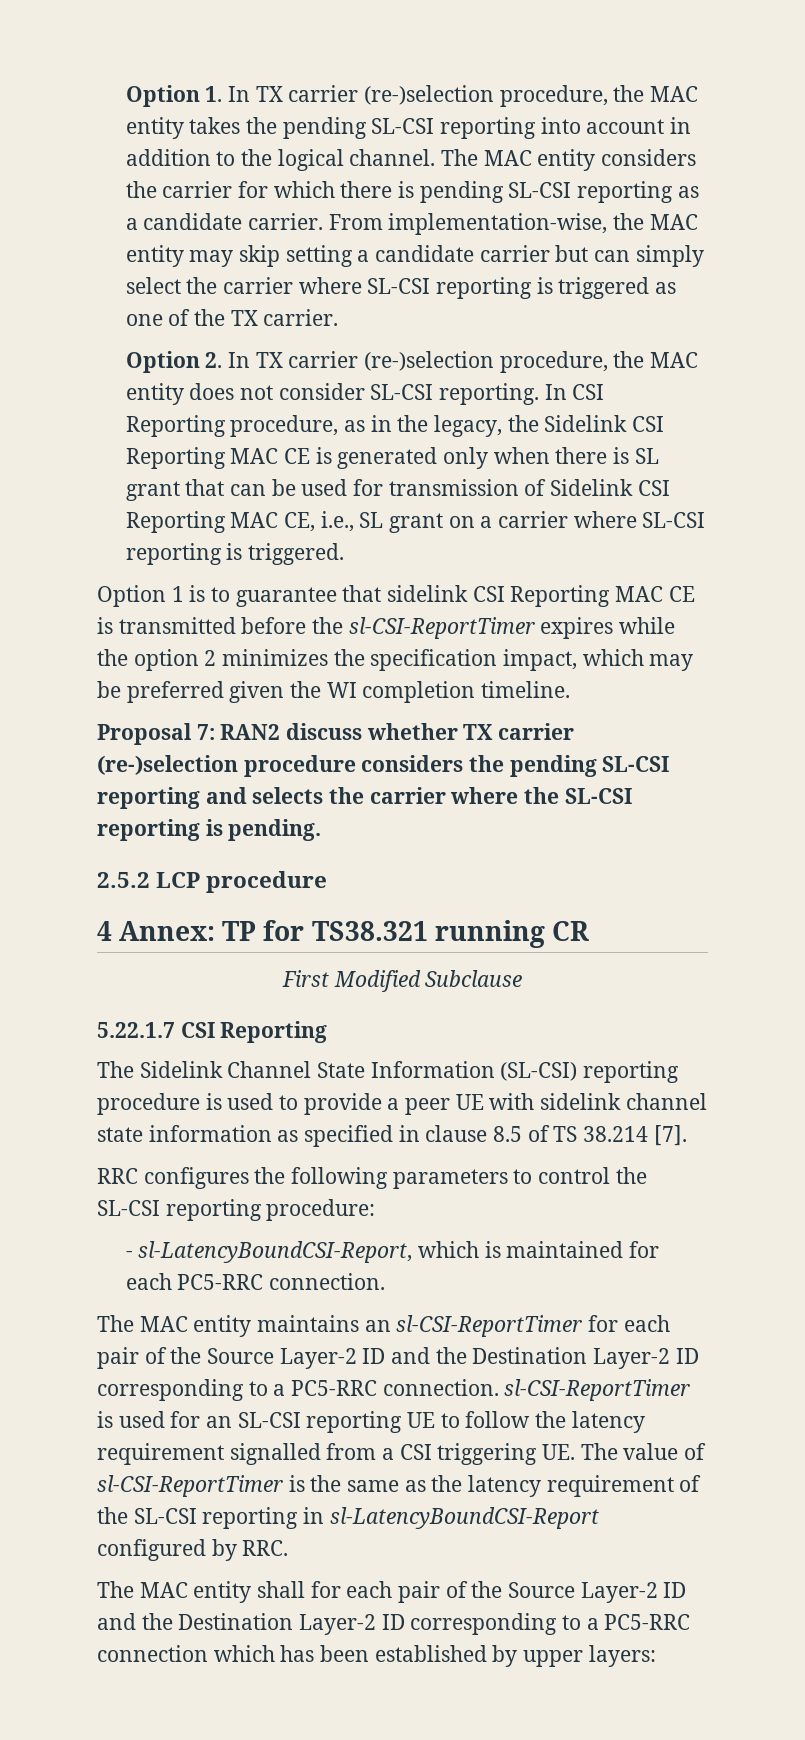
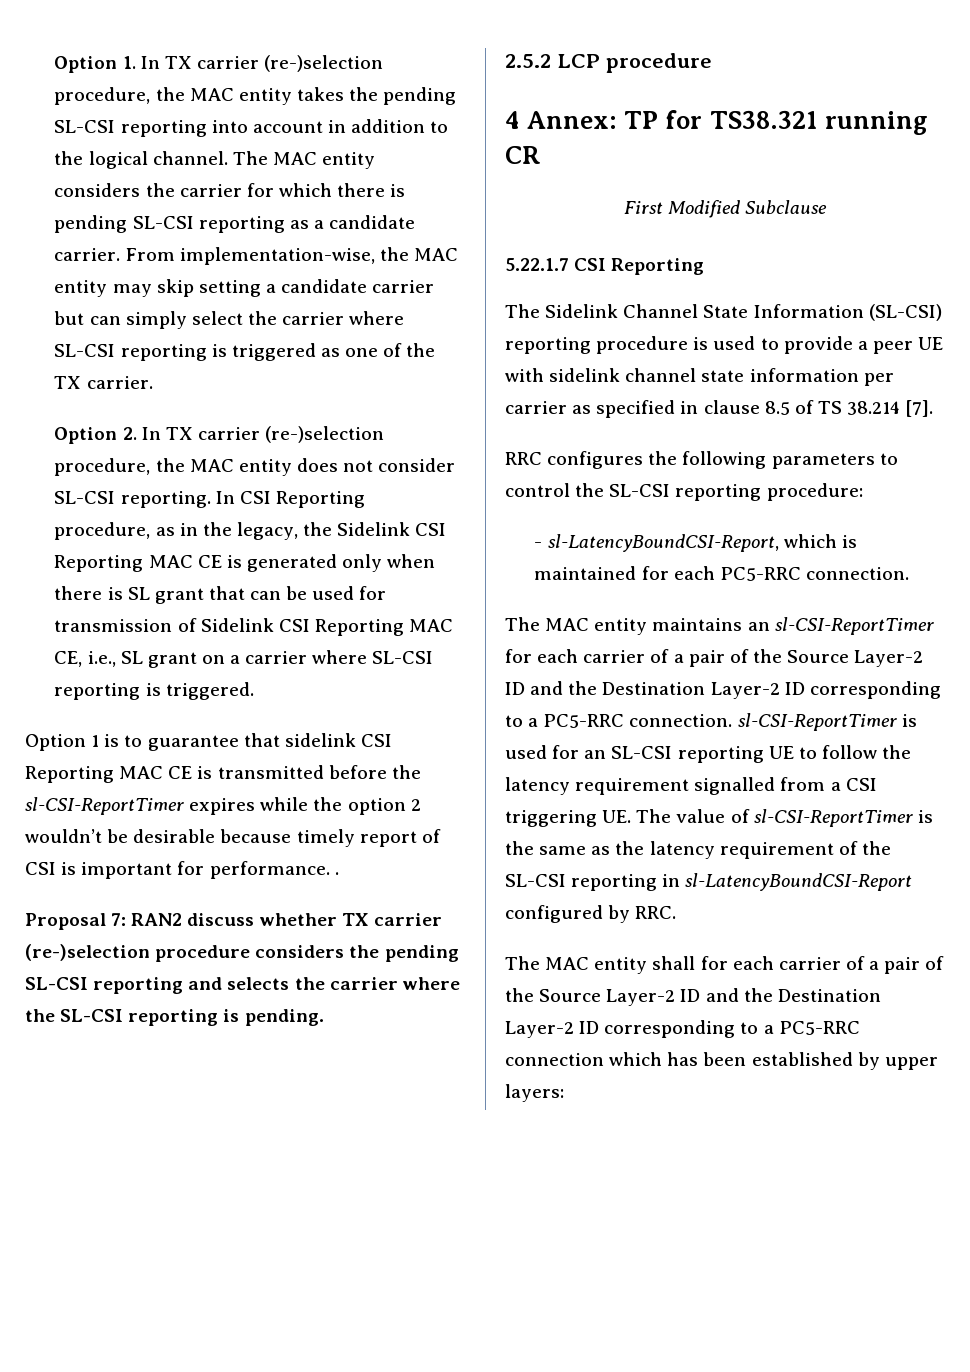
- Option 1 is to guarantee that sidelink CSI Reporting MAC CE is transmitted before the sl-CSI-ReportTimer expires while the option 2 minimizes the specification impact, which may be preferred given the WI completion timeline.
+ Option 1 is to guarantee that sidelink CSI Reporting MAC CE is transmitted before the sl-CSI-ReportTimer expires while the option 2 wouldn’t be desirable because timely report of CSI is important for performance. .
- The Sidelink Channel State Information (SL-CSI) reporting procedure is used to provide a peer UE with sidelink channel state information as specified in clause 8.5 of TS 38.214 [7].
+ The Sidelink Channel State Information (SL-CSI) reporting procedure is used to provide a peer UE with sidelink channel state information per carrier as specified in clause 8.5 of TS 38.214 [7].
- The MAC entity maintains an sl-CSI-ReportTimer for each pair of the Source Layer-2 ID and the Destination Layer-2 ID corresponding to a PC5-RRC connection. sl-CSI-ReportTimer is used for an SL-CSI reporting UE to follow the latency requirement signalled from a CSI triggering UE. The value of sl-CSI-ReportTimer is the same as the latency requirement of the SL-CSI reporting in sl-LatencyBoundCSI-Report configured by RRC.
+ The MAC entity maintains an sl-CSI-ReportTimer for each carrier of a pair of the Source Layer-2 ID and the Destination Layer-2 ID corresponding to a PC5-RRC connection. sl-CSI-ReportTimer is used for an SL-CSI reporting UE to follow the latency requirement signalled from a CSI triggering UE. The value of sl-CSI-ReportTimer is the same as the latency requirement of the SL-CSI reporting in sl-LatencyBoundCSI-Report configured by RRC.
- The MAC entity shall for each pair of the Source Layer-2 ID and the Destination Layer-2 ID corresponding to a PC5-RRC connection which has been established by upper layers:
+ The MAC entity shall for each carrier of a pair of the Source Layer-2 ID and the Destination Layer-2 ID corresponding to a PC5-RRC connection which has been established by upper layers:

